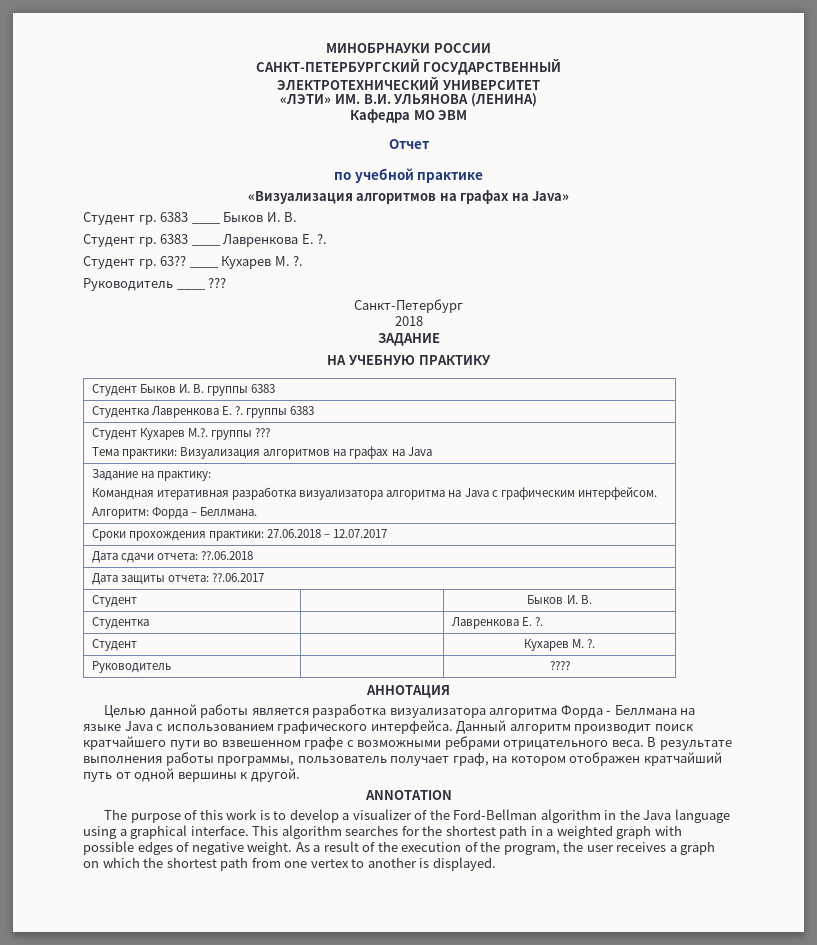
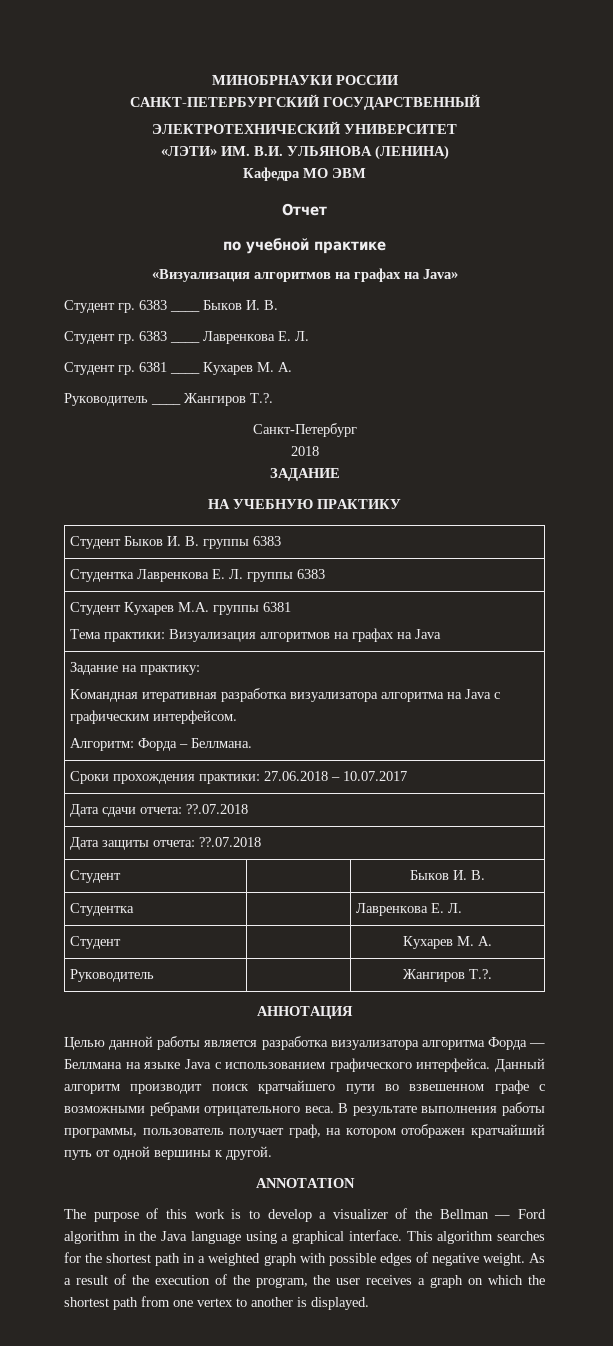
- 6383 ____ Лавренкова Е. ?.
- Студент гр. 63?? ____ Кухарев М. ?.
+ 6383 ____ Лавренкова Е. Л.
+ Студент гр. 6381 ____ Кухарев М. А.
- Руководитель ____ ???
+ Руководитель ____ Жангиров Т.?.
- Студентка Лавренкова Е. ?. группы 6383
+ Студентка Лавренкова Е. Л. группы 6383
- Студент Кухарев М.?. группы ???
+ Студент Кухарев М.А. группы 6381
- Сроки прохождения практики: 27.06.2018 – 12.07.2017
+ Сроки прохождения практики: 27.06.2018 – 10.07.2017
- Дата сдачи отчета: ??.06.2018
+ Дата сдачи отчета: ??.07.2018
- Дата защиты отчета: ??.06.2017
+ Дата защиты отчета: ??.07.2018
- Студентка | | Лавренкова Е. ?.
+ Студентка | | Лавренкова Е. Л.
- Студент | | Кухарев М. ?.
+ Студент | | Кухарев М. А.
- Руководитель | | ????
+ Руководитель | | Жангиров Т.?.
- Целью данной работы является разработка визуализатора алгоритма Форда - Беллмана на языке Java с использованием графического интерфейса.
+ Целью данной работы является разработка визуализатора алгоритма Форда — Беллмана на языке Java с использованием графического интерфейса.
- The purpose of this work is to develop a visualizer of the Ford-Bellman algorithm in the Java language using a graphical interface.
+ The purpose of this work is to develop a visualizer of the Bellman — Ford algorithm in the Java language using a graphical interface.

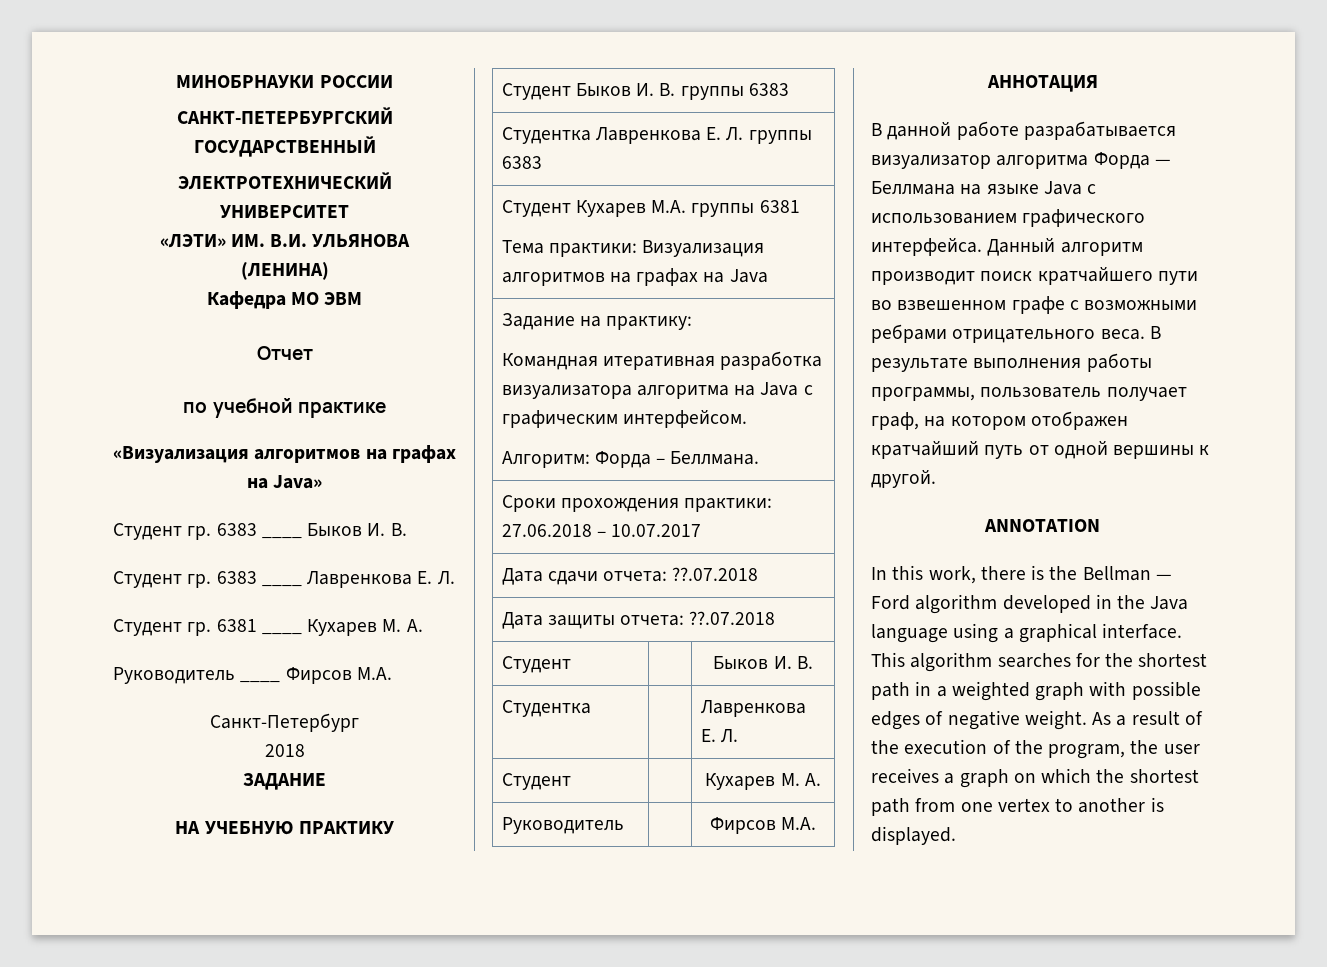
- Руководитель ____ Жангиров Т.?.
+ Руководитель ____ Фирсов М.А.
- Руководитель | | Жангиров Т.?.
+ Руководитель | | Фирсов М.А.
- Целью данной работы является разработка визуализатора алгоритма Форда — Беллмана на языке Java с использованием графического интерфейса.
+ В данной работе разрабатывается визуализатор алгоритма Форда — Беллмана на языке Java с использованием графического интерфейса.
- The purpose of this work is to develop a visualizer of the Bellman — Ford algorithm in the Java language using a graphical interface.
+ In this work, there is the Bellman — Ford algorithm developed in the Java language using a graphical interface.

